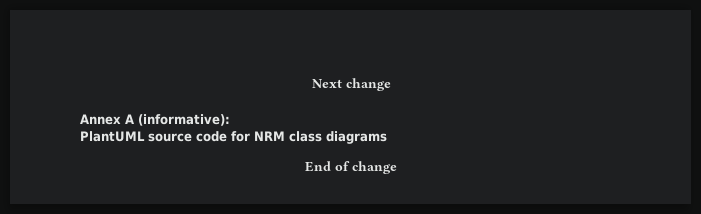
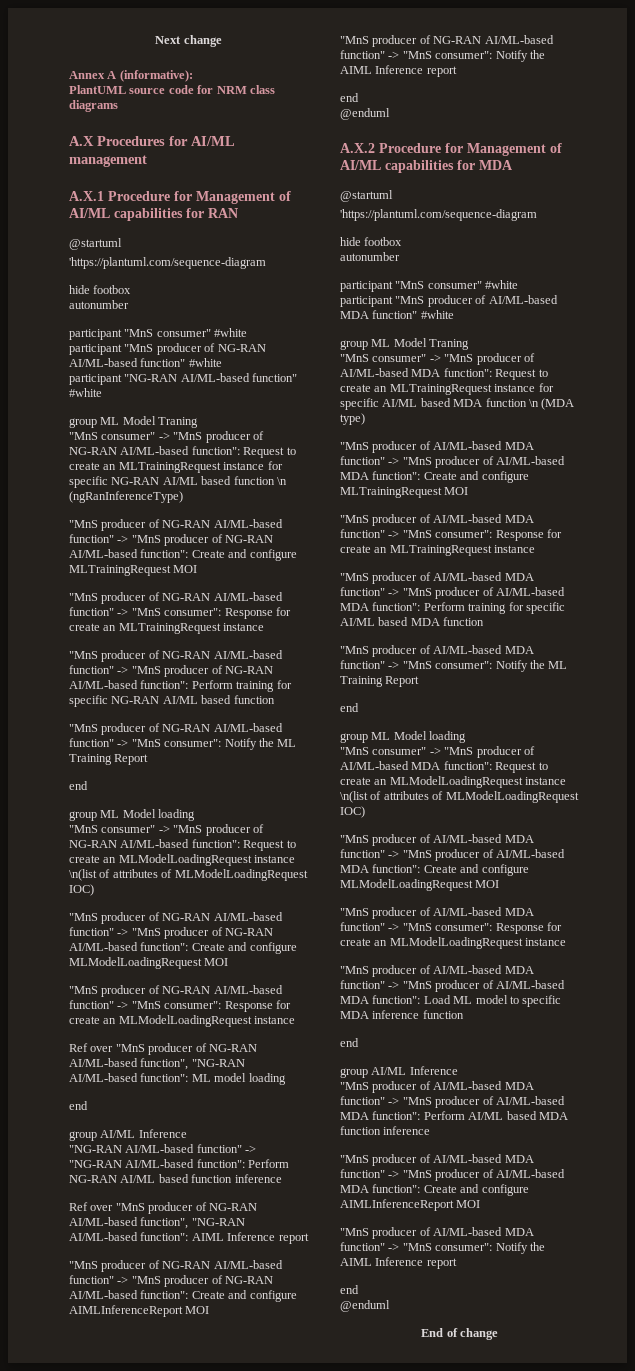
+ A.X Procedures for AI/ML management
+ A.X.1 Procedure for Management of AI/ML capabilities for RAN
+ @startuml
+ 'https://plantuml.com/sequence-diagram
+ hide footbox
+ autonumber
+ participant "MnS consumer" #white
+ participant "MnS producer of NG-RAN AI/ML-based function" #white
+ participant "NG-RAN AI/ML-based function" #white
+ group ML Model Traning
+ "MnS consumer" -> "MnS producer of NG-RAN AI/ML-based function": Request to create an MLTrainingRequest instance for specific NG-RAN AI/ML based function \n (ngRanInferenceType)
+ "MnS producer of NG-RAN AI/ML-based function" -> "MnS producer of NG-RAN AI/ML-based function": Create and configure MLTrainingRequest MOI
+ "MnS producer of NG-RAN AI/ML-based function" -> "MnS consumer": Response for create an MLTrainingRequest instance
+ "MnS producer of NG-RAN AI/ML-based function" -> "MnS producer of NG-RAN AI/ML-based function": Perform training for specific NG-RAN AI/ML based function
+ "MnS producer of NG-RAN AI/ML-based function" -> "MnS consumer": Notify the ML Training Report
+ end
+ group ML Model loading
+ "MnS consumer" -> "MnS producer of NG-RAN AI/ML-based function": Request to create an MLModelLoadingRequest instance \n(list of attributes of MLModelLoadingRequest IOC)
+ "MnS producer of NG-RAN AI/ML-based function" -> "MnS producer of NG-RAN AI/ML-based function": Create and configure MLModelLoadingRequest MOI
+ "MnS producer of NG-RAN AI/ML-based function" -> "MnS consumer": Response for create an MLModelLoadingRequest instance
+ Ref over "MnS producer of NG-RAN AI/ML-based function", "NG-RAN AI/ML-based function": ML model loading
+ end
+ group AI/ML Inference
+ "NG-RAN AI/ML-based function" -> "NG-RAN AI/ML-based function": Perform NG-RAN AI/ML based function inference
+ Ref over "MnS producer of NG-RAN AI/ML-based function", "NG-RAN AI/ML-based function": AIML Inference report
+ "MnS producer of NG-RAN AI/ML-based function" -> "MnS producer of NG-RAN AI/ML-based function": Create and configure AIMLInferenceReport MOI
+ "MnS producer of NG-RAN AI/ML-based function" -> "MnS consumer": Notify the AIML Inference report
+ end
+ @enduml
+ A.X.2 Procedure for Management of AI/ML capabilities for MDA
+ @startuml
+ 'https://plantuml.com/sequence-diagram
+ hide footbox
+ autonumber
+ participant "MnS consumer" #white
+ participant "MnS producer of AI/ML-based MDA function" #white
+ group ML Model Traning
+ "MnS consumer" -> "MnS producer of AI/ML-based MDA function": Request to create an MLTrainingRequest instance for specific AI/ML based MDA function \n (MDA type)
+ "MnS producer of AI/ML-based MDA function" -> "MnS producer of AI/ML-based MDA function": Create and configure MLTrainingRequest MOI
+ "MnS producer of AI/ML-based MDA function" -> "MnS consumer": Response for create an MLTrainingRequest instance
+ "MnS producer of AI/ML-based MDA function" -> "MnS producer of AI/ML-based MDA function": Perform training for specific AI/ML based MDA function
+ "MnS producer of AI/ML-based MDA function" -> "MnS consumer": Notify the ML Training Report
+ end
+ group ML Model loading
+ "MnS consumer" -> "MnS producer of AI/ML-based MDA function": Request to create an MLModelLoadingRequest instance \n(list of attributes of MLModelLoadingRequest IOC)
+ "MnS producer of AI/ML-based MDA function" -> "MnS producer of AI/ML-based MDA function": Create and configure MLModelLoadingRequest MOI
+ "MnS producer of AI/ML-based MDA function" -> "MnS consumer": Response for create an MLModelLoadingRequest instance
+ "MnS producer of AI/ML-based MDA function" -> "MnS producer of AI/ML-based MDA function": Load ML model to specific MDA inference function
+ end
+ group AI/ML Inference
+ "MnS producer of AI/ML-based MDA function" -> "MnS producer of AI/ML-based MDA function": Perform AI/ML based MDA function inference
+ "MnS producer of AI/ML-based MDA function" -> "MnS producer of AI/ML-based MDA function": Create and configure AIMLInferenceReport MOI
+ "MnS producer of AI/ML-based MDA function" -> "MnS consumer": Notify the AIML Inference report
+ end
+ @enduml

